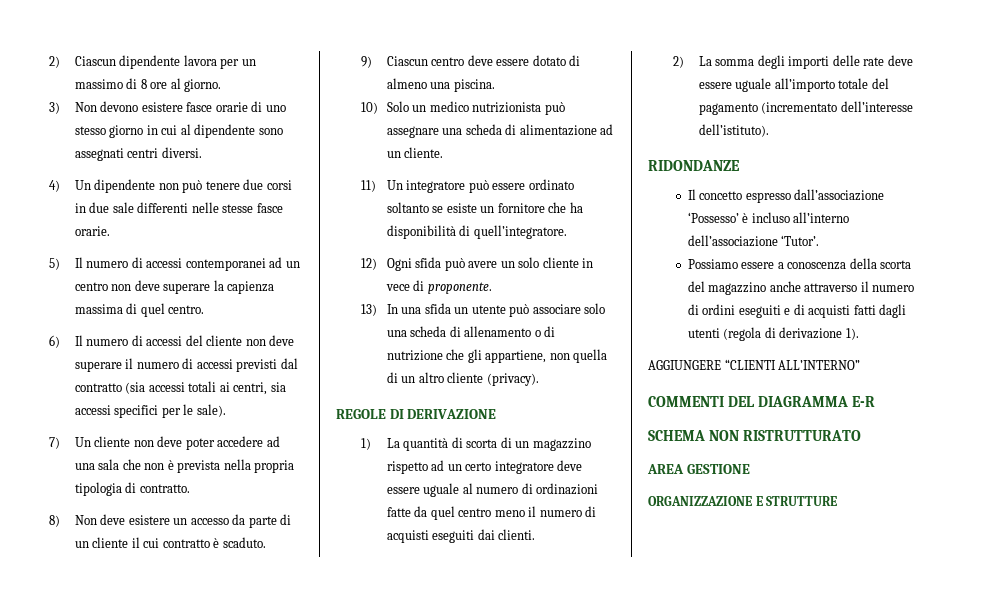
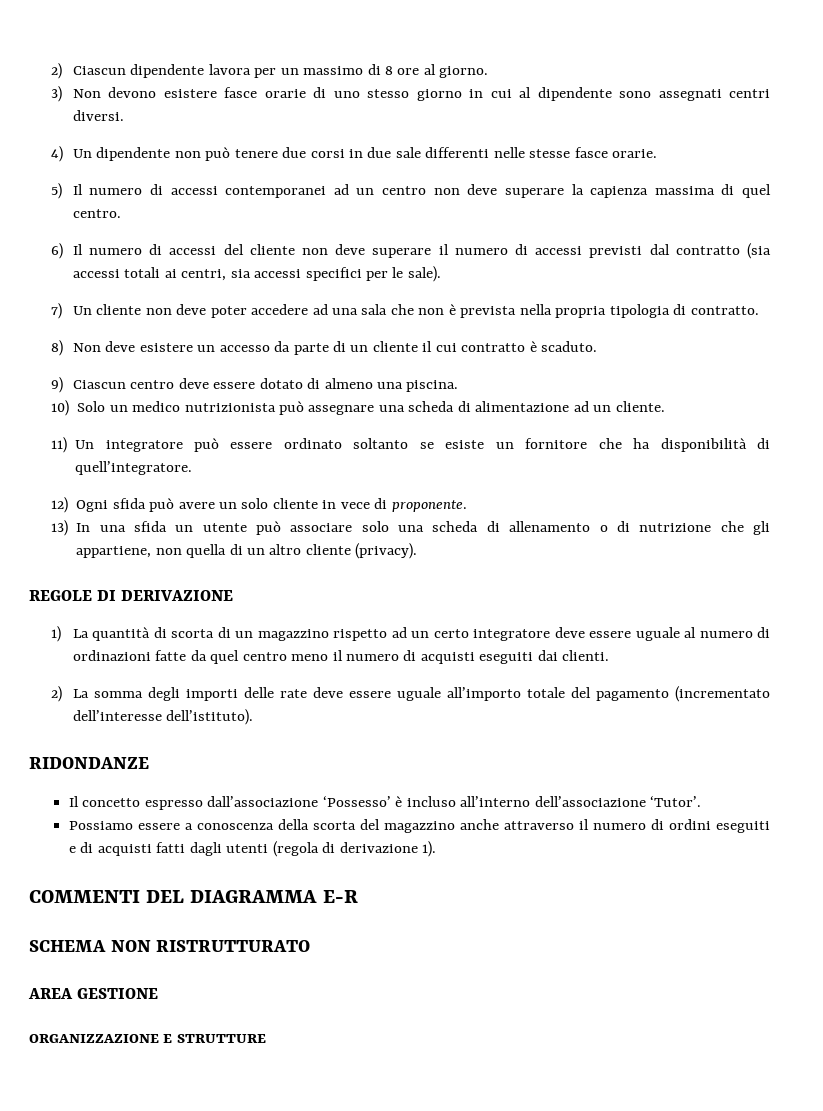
- AGGIUNGERE “CLIENTI ALL’INTERNO”

